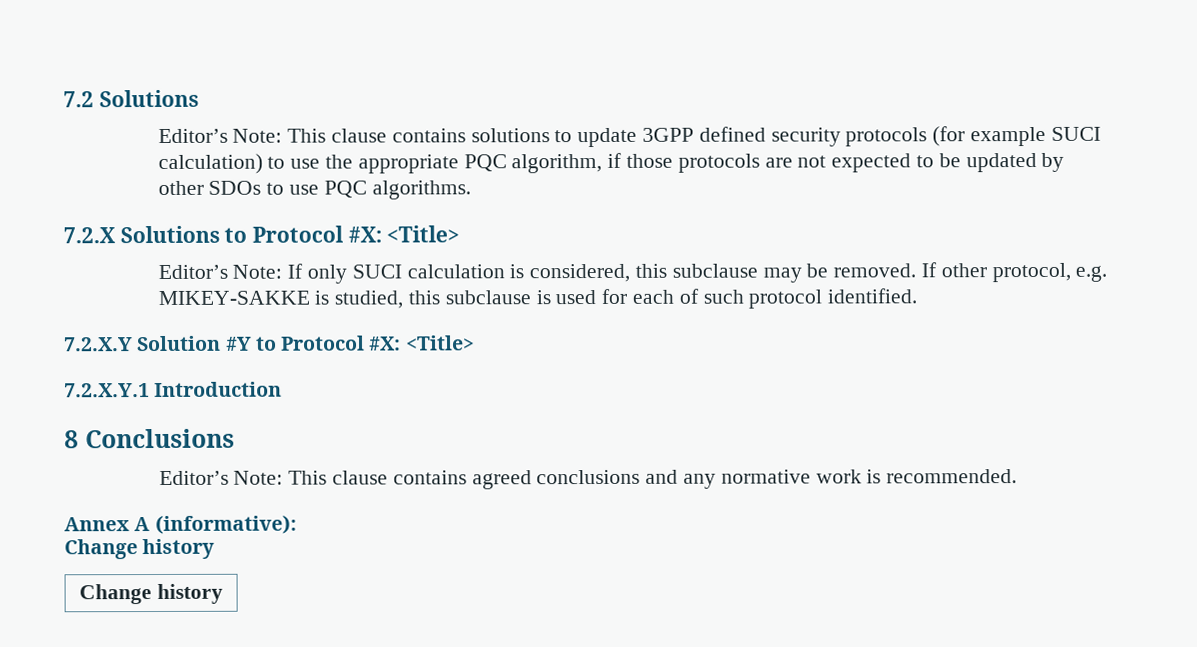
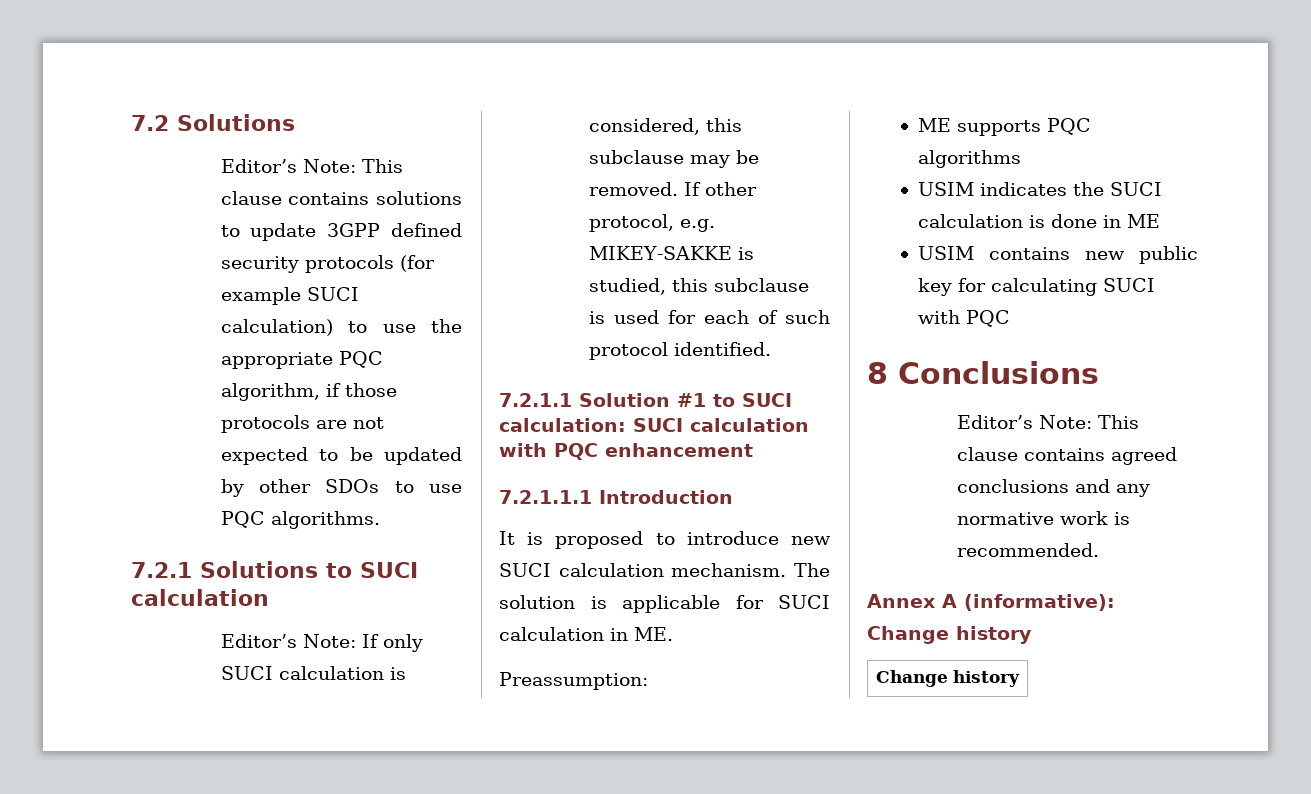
- 7.2.X Solutions to Protocol #X: <Title>
+ 7.2.1 Solutions to SUCI calculation
- 7.2.X.Y Solution #Y to Protocol #X: <Title>
- 7.2.X.Y.1 Introduction
+ 7.2.1.1 Solution #1 to SUCI calculation: SUCI calculation with PQC enhancement
+ 7.2.1.1.1 Introduction
+ It is proposed to introduce new SUCI calculation mechanism. The solution is applicable for SUCI calculation in ME.
+ Preassumption:
+ ME supports PQC algorithms
+ USIM indicates the SUCI calculation is done in ME
+ USIM contains new public key for calculating SUCI with PQC

